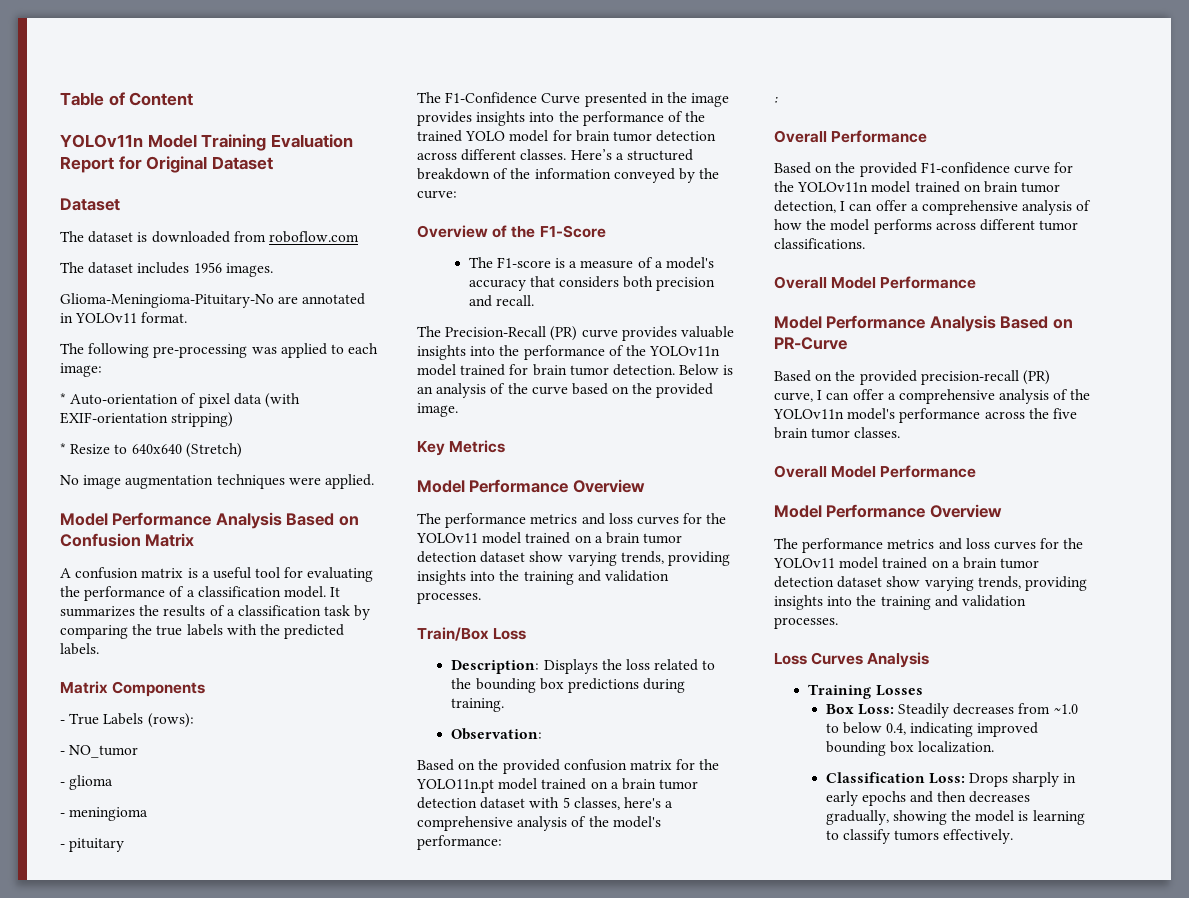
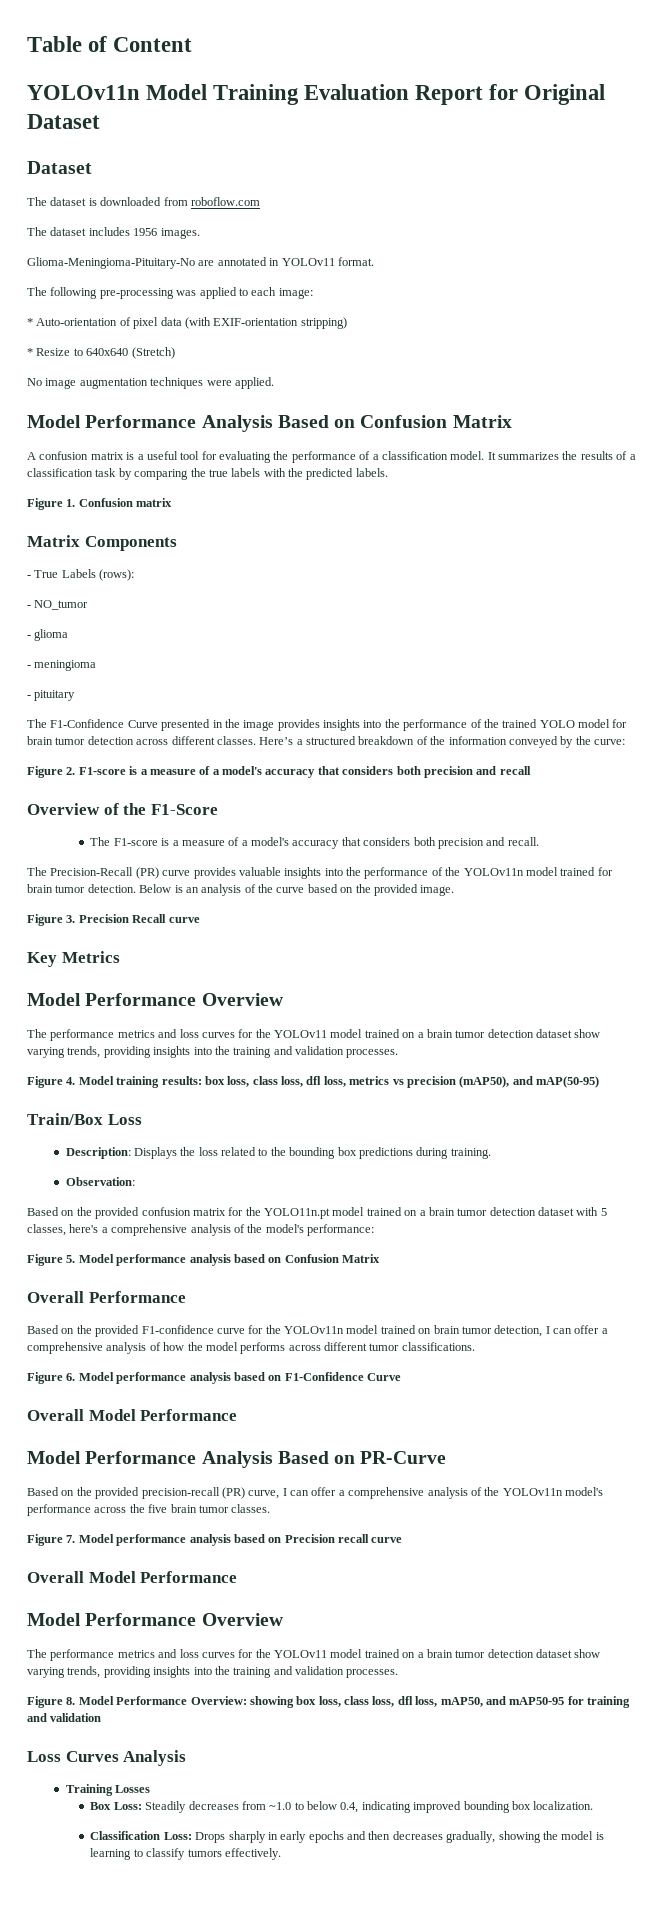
+ Figure 1. Confusion matrix
+ Figure 2. F1-score is a measure of a model's accuracy that considers both precision and recall
+ Figure 3. Precision Recall curve
+ Figure 4. Model training results: box loss, class loss, dfl loss, metrics vs precision (mAP50), and mAP(50-95)
- :
+ Figure 5. Model performance analysis based on Confusion Matrix
+ Figure 6. Model performance analysis based on F1-Confidence Curve
+ Figure 7. Model performance analysis based on Precision recall curve
+ Figure 8. Model Performance Overview: showing box loss, class loss, dfl loss, mAP50, and mAP50-95 for training and validation

